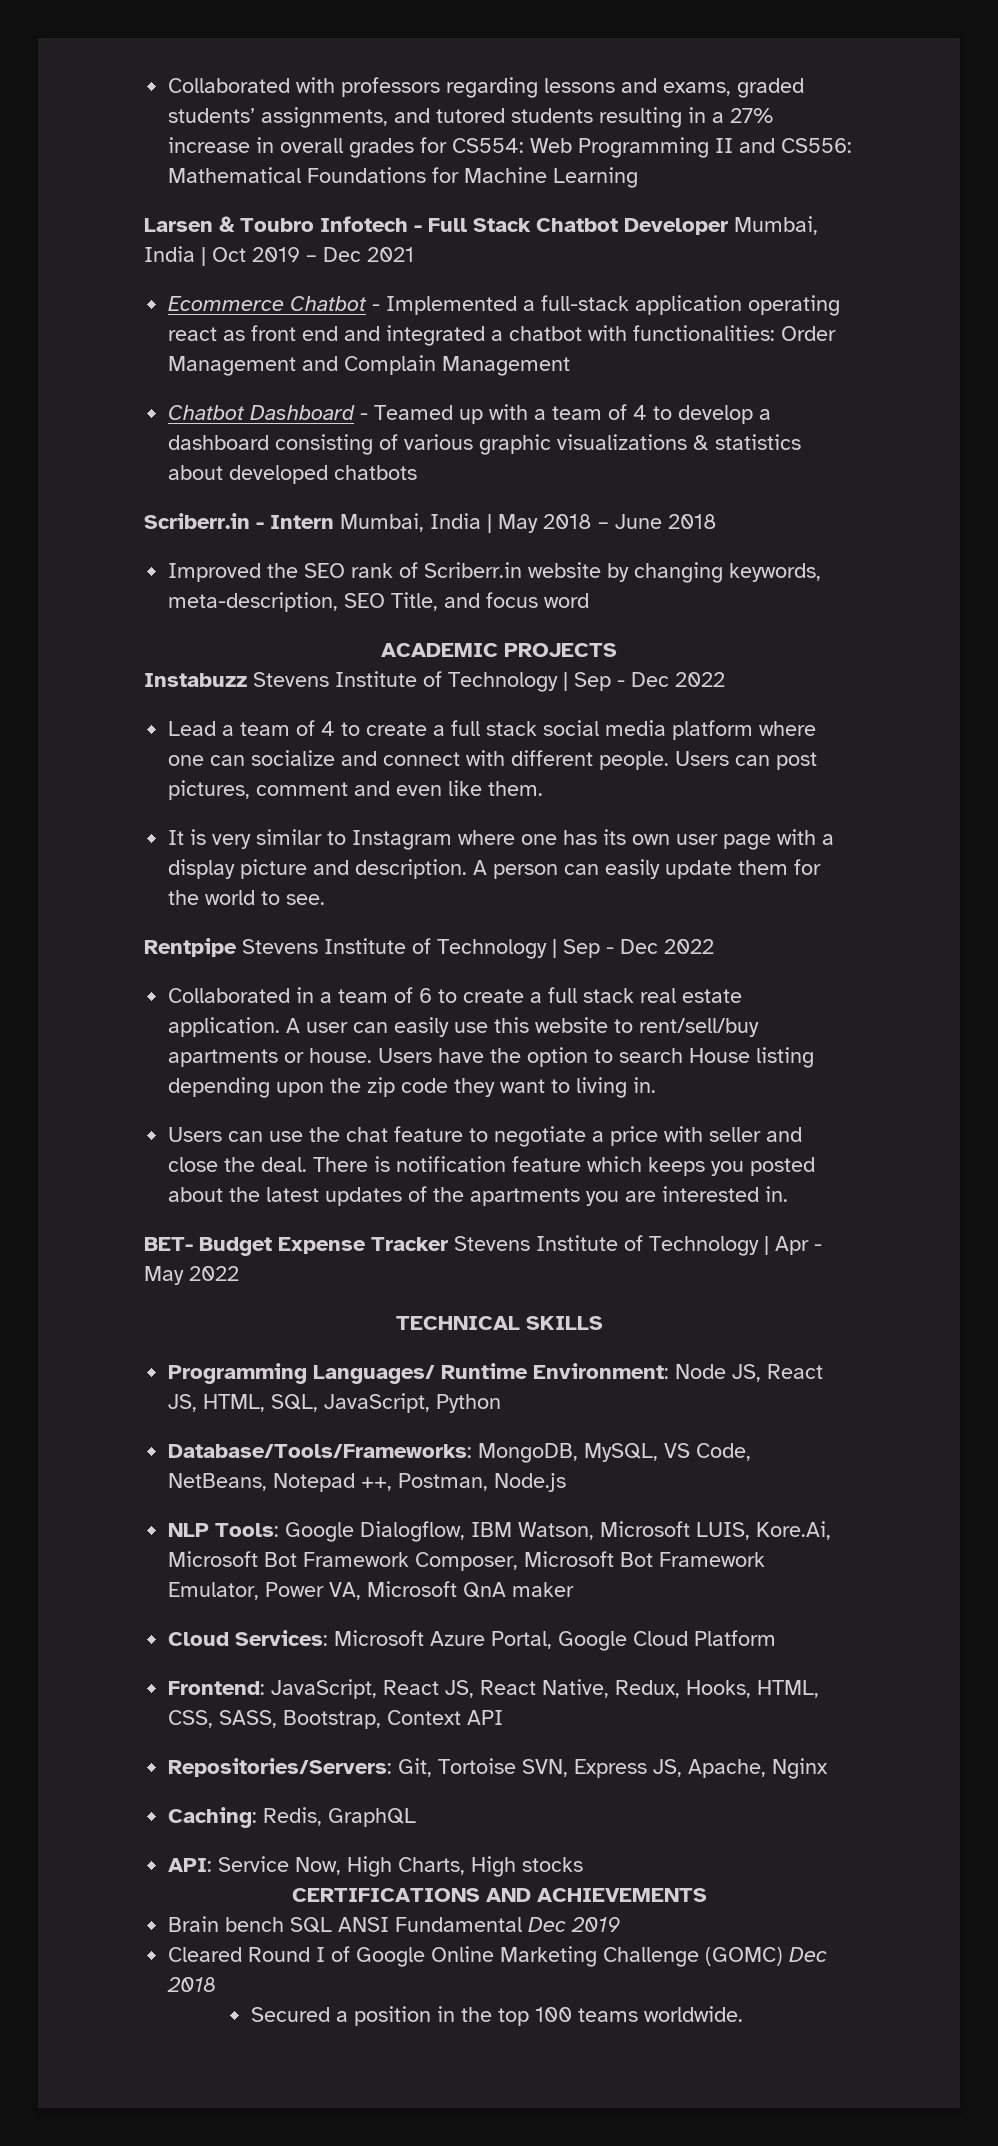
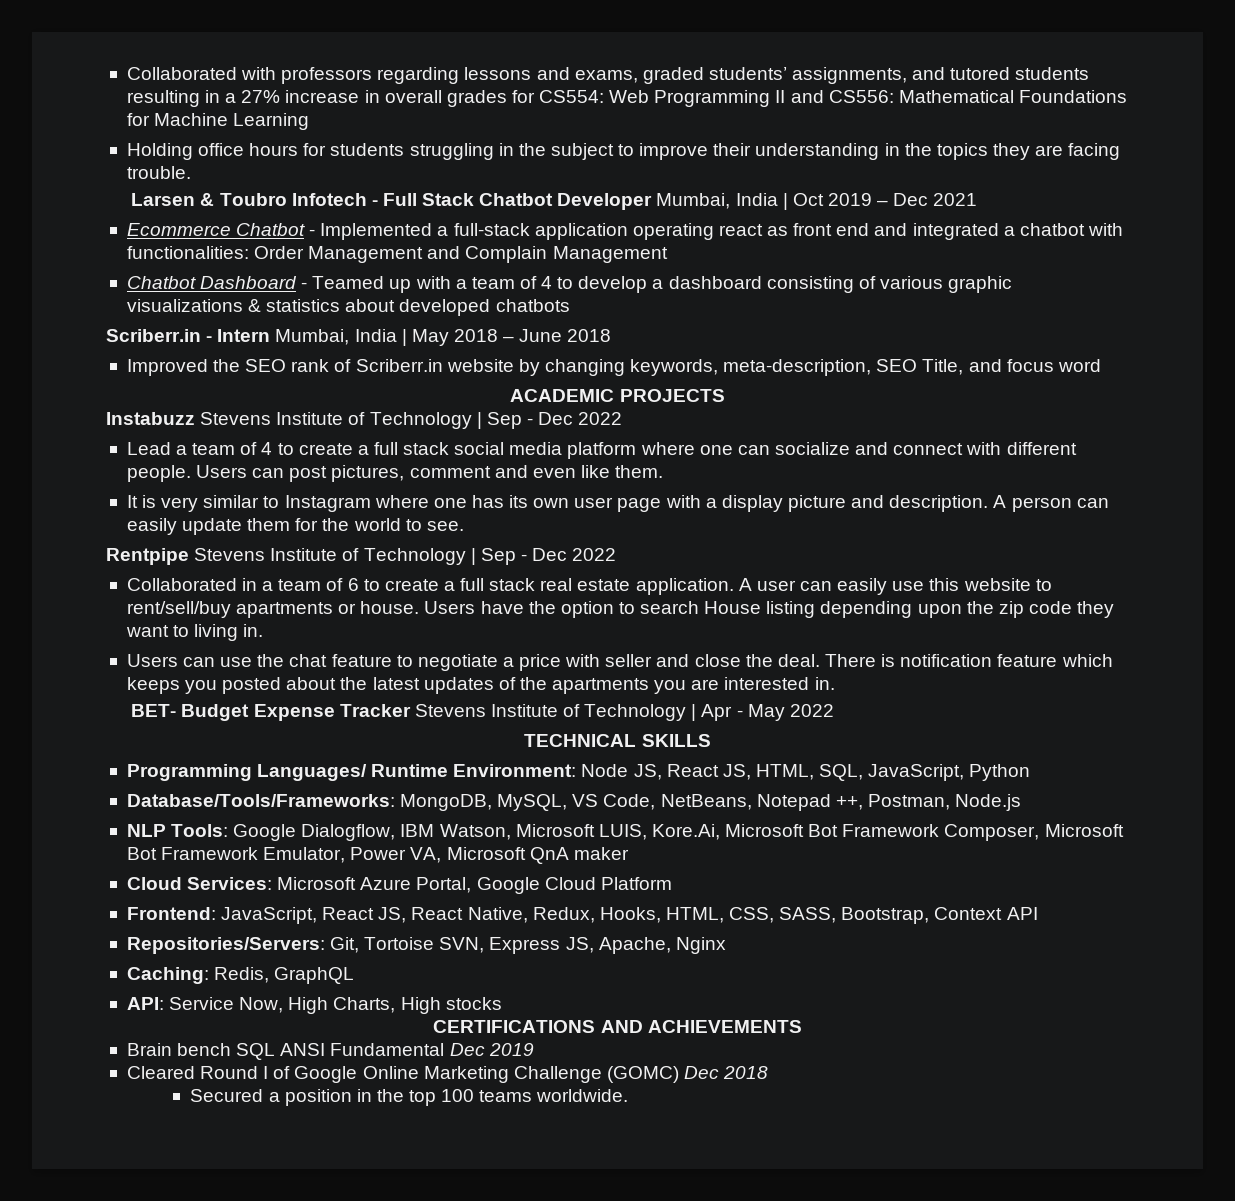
+ Holding office hours for students struggling in the subject to improve their understanding in the topics they are facing trouble.

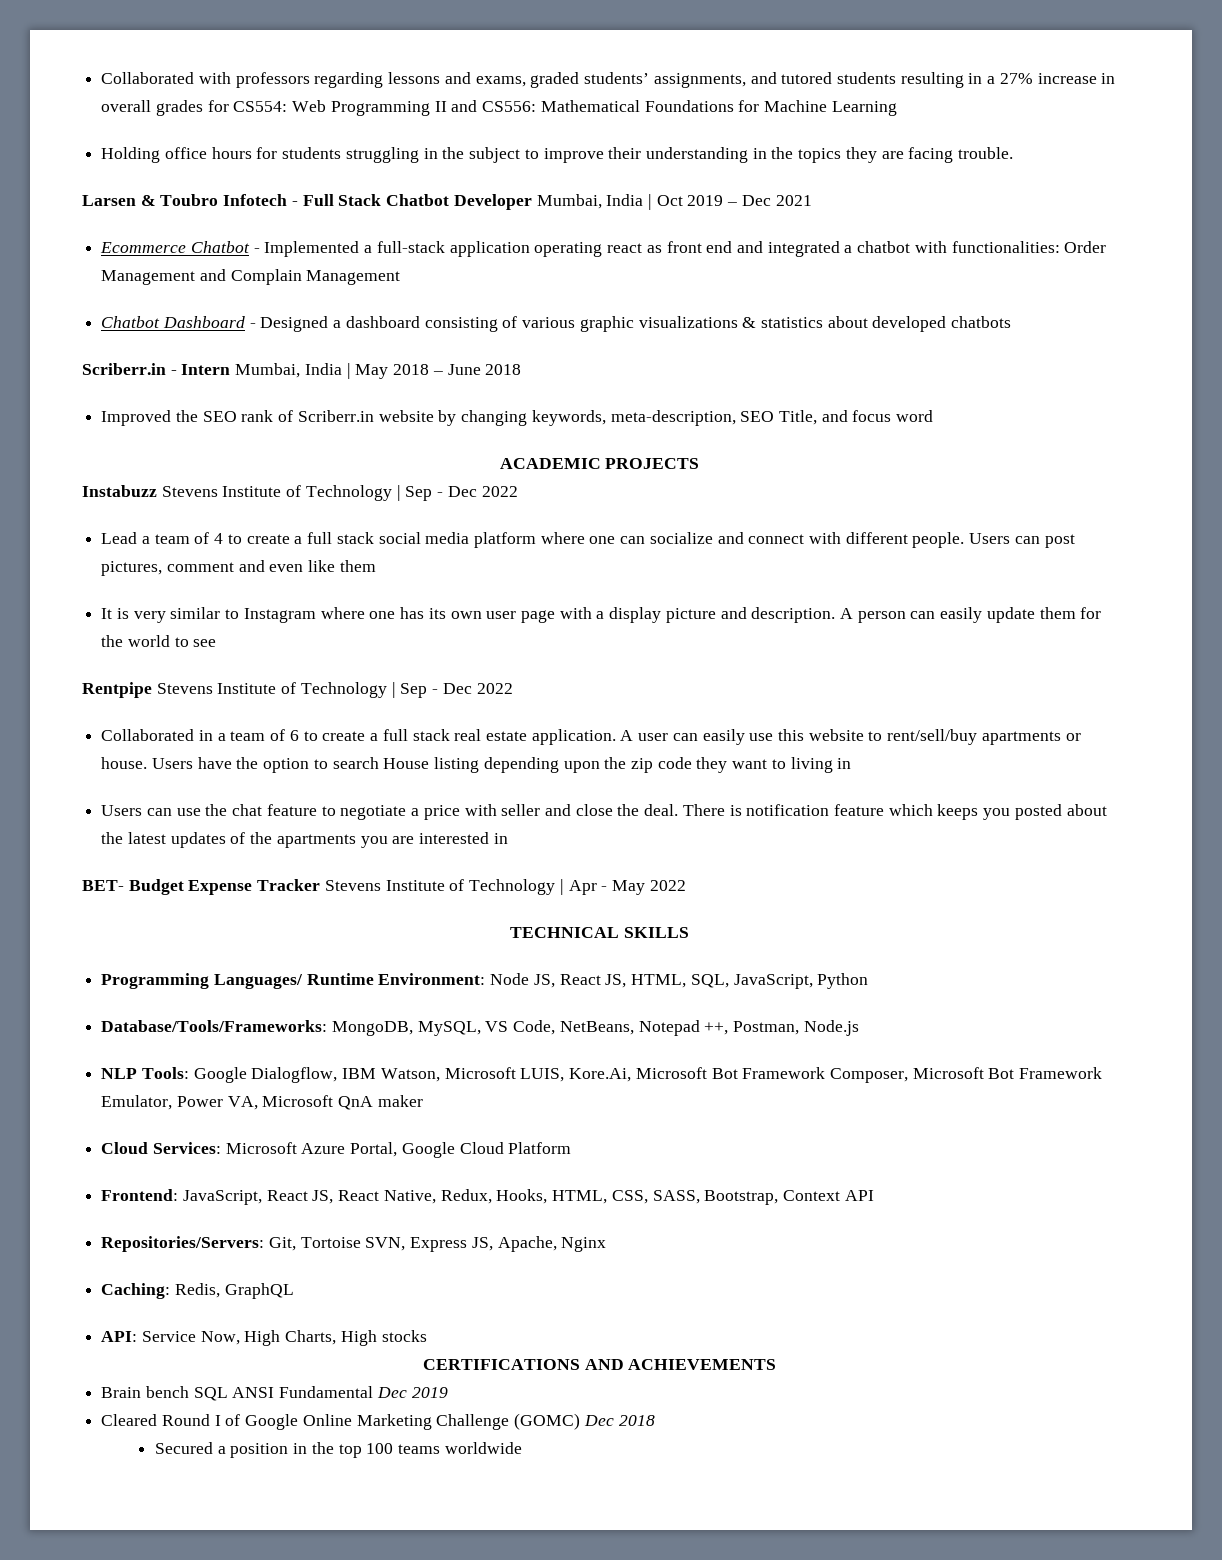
- Chatbot Dashboard - Teamed up with a team of 4 to develop a dashboard consisting of various graphic visualizations & statistics about developed chatbots
+ Chatbot Dashboard - Designed a dashboard consisting of various graphic visualizations & statistics about developed chatbots
- Users can post pictures, comment and even like them.
+ Users can post pictures, comment and even like them
- A person can easily update them for the world to see.
+ A person can easily update them for the world to see
- Users have the option to search House listing depending upon the zip code they want to living in.
+ Users have the option to search House listing depending upon the zip code they want to living in
- There is notification feature which keeps you posted about the latest updates of the apartments you are interested in.
+ There is notification feature which keeps you posted about the latest updates of the apartments you are interested in
- Secured a position in the top 100 teams worldwide.
+ Secured a position in the top 100 teams worldwide

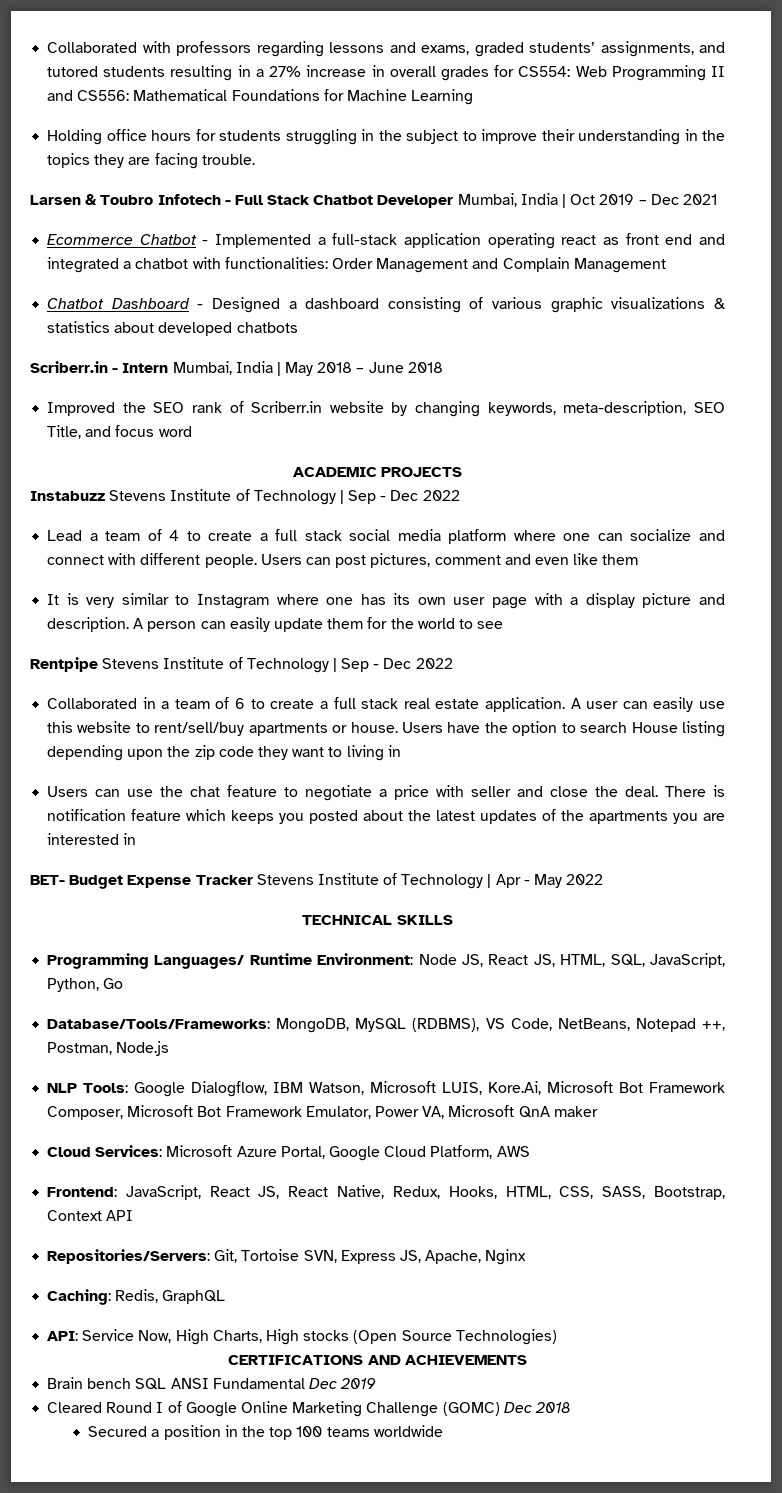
- Programming Languages/ Runtime Environment: Node JS, React JS, HTML, SQL, JavaScript, Python
+ Programming Languages/ Runtime Environment: Node JS, React JS, HTML, SQL, JavaScript, Python, Go
- Database/Tools/Frameworks: MongoDB, MySQL, VS Code, NetBeans, Notepad ++, Postman, Node.js
+ Database/Tools/Frameworks: MongoDB, MySQL (RDBMS), VS Code, NetBeans, Notepad ++, Postman, Node.js
- Cloud Services: Microsoft Azure Portal, Google Cloud Platform
+ Cloud Services: Microsoft Azure Portal, Google Cloud Platform, AWS
- API: Service Now, High Charts, High stocks
+ API: Service Now, High Charts, High stocks (Open Source Technologies)

